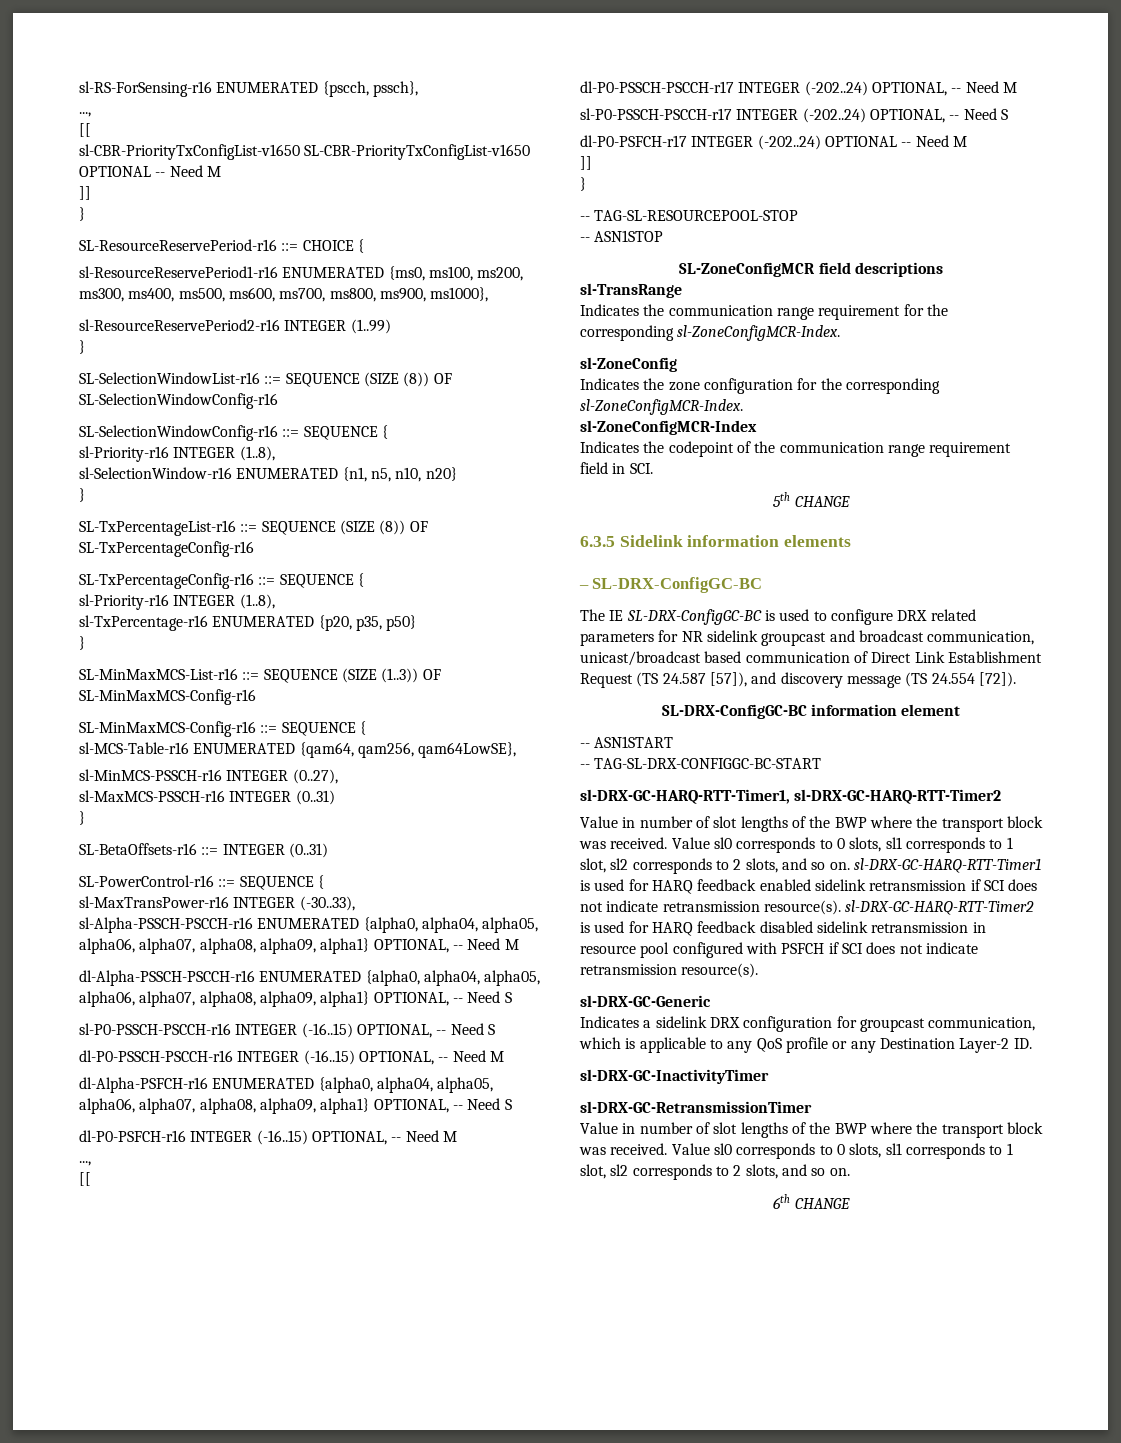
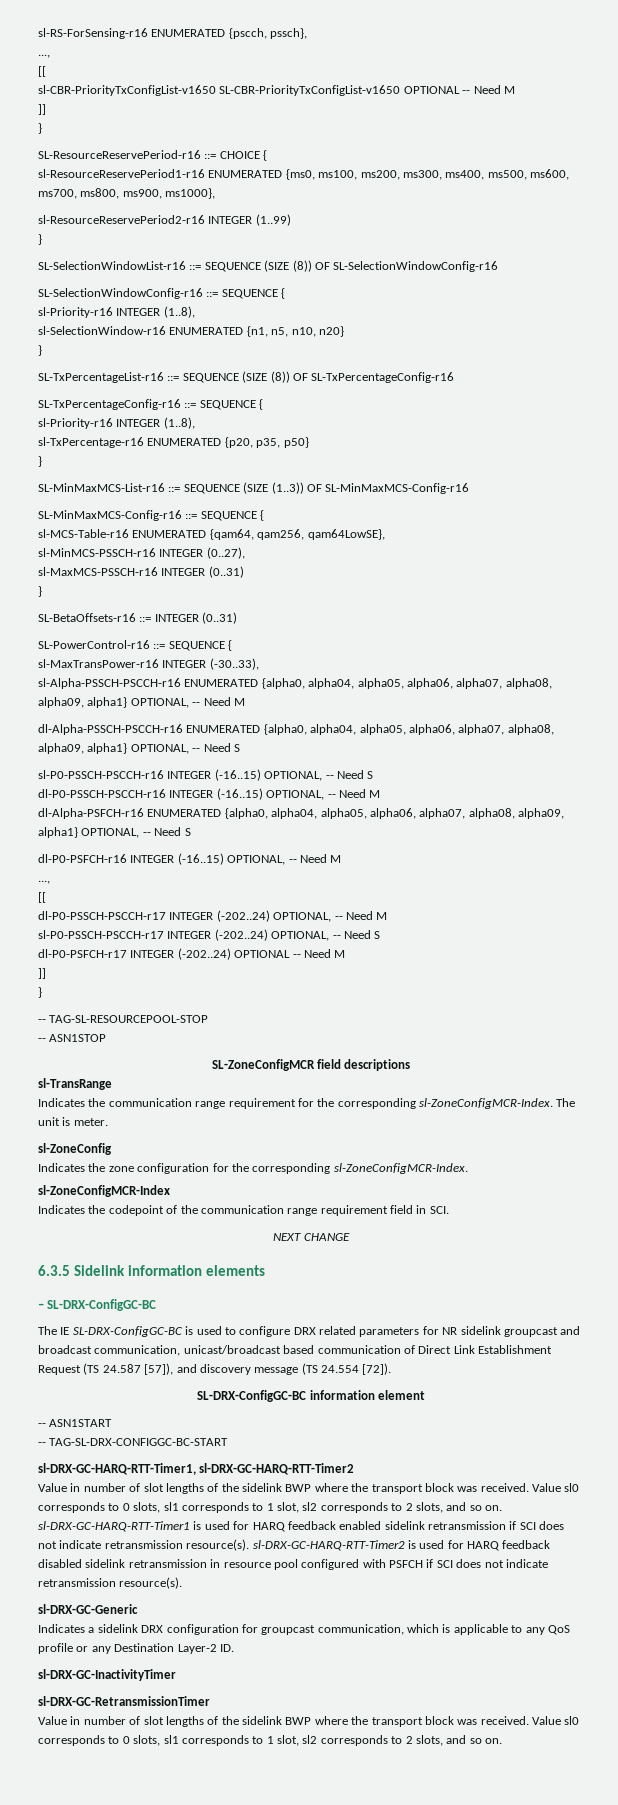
+ The unit is meter.
- 5th CHANGE
+ NEXT CHANGE
  sl-DRX-GC-HARQ-RTT-Timer1, sl-DRX-GC-HARQ-RTT-Timer2
- Value in number of slot lengths of the BWP where the transport block was received.
+ Value in number of slot lengths of the sidelink BWP where the transport block was received.
  sl-DRX-GC-RetransmissionTimer
- Value in number of slot lengths of the BWP where the transport block was received.
+ Value in number of slot lengths of the sidelink BWP where the transport block was received.
- 6th CHANGE

